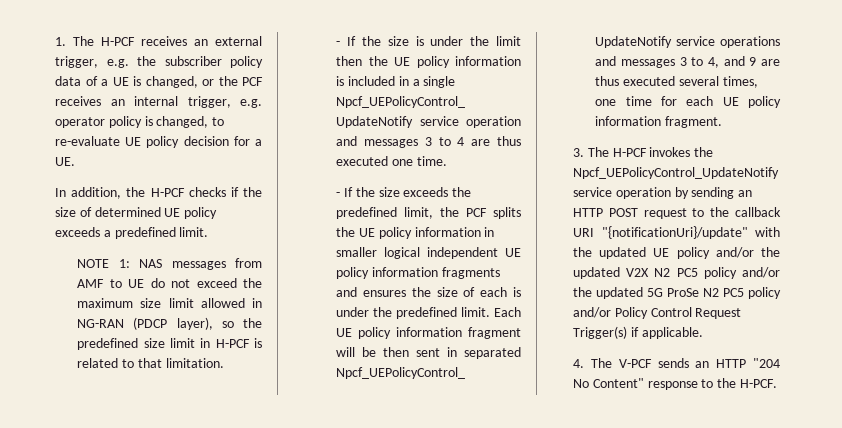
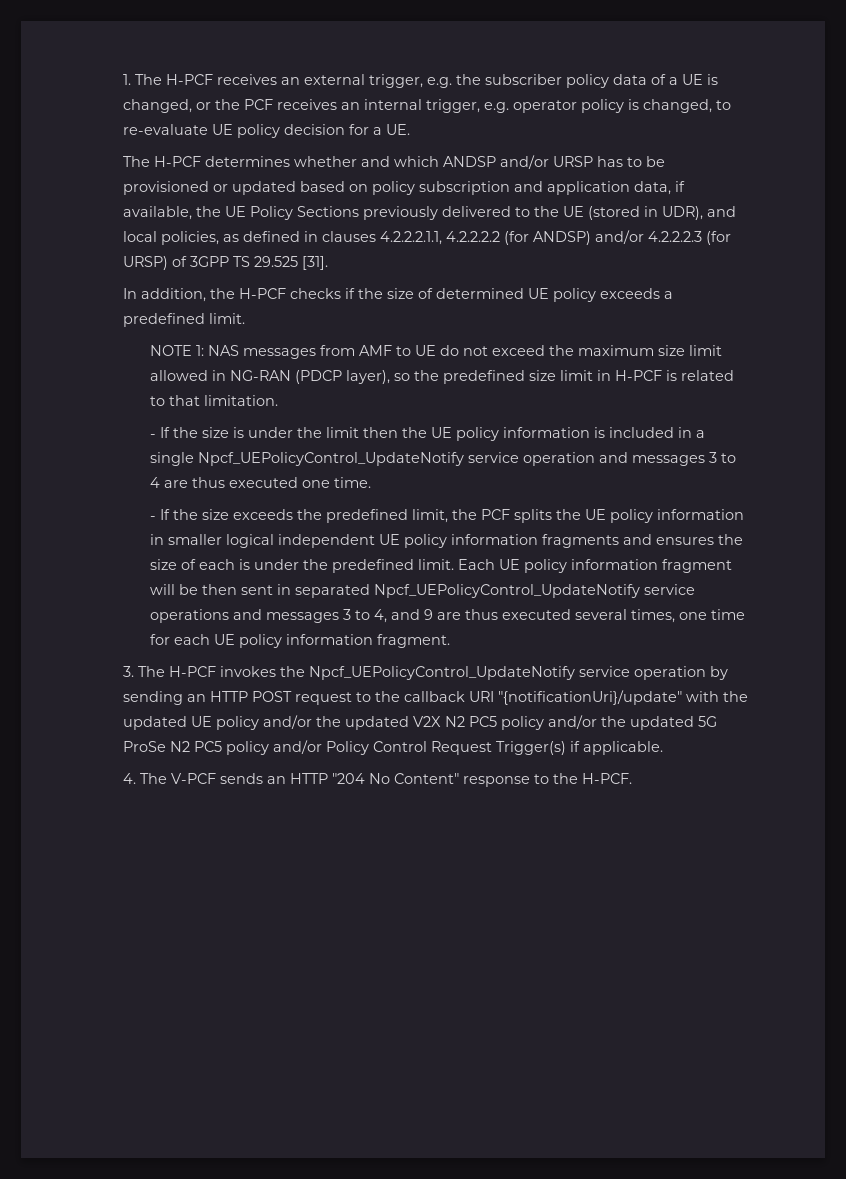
+ The H-PCF determines whether and which ANDSP and/or URSP has to be provisioned or updated based on policy subscription and application data, if available, the UE Policy Sections previously delivered to the UE (stored in UDR), and local policies, as defined in clauses 4.2.2.2.1.1, 4.2.2.2.2 (for ANDSP) and/or 4.2.2.2.3 (for URSP) of 3GPP TS 29.525 [31].

